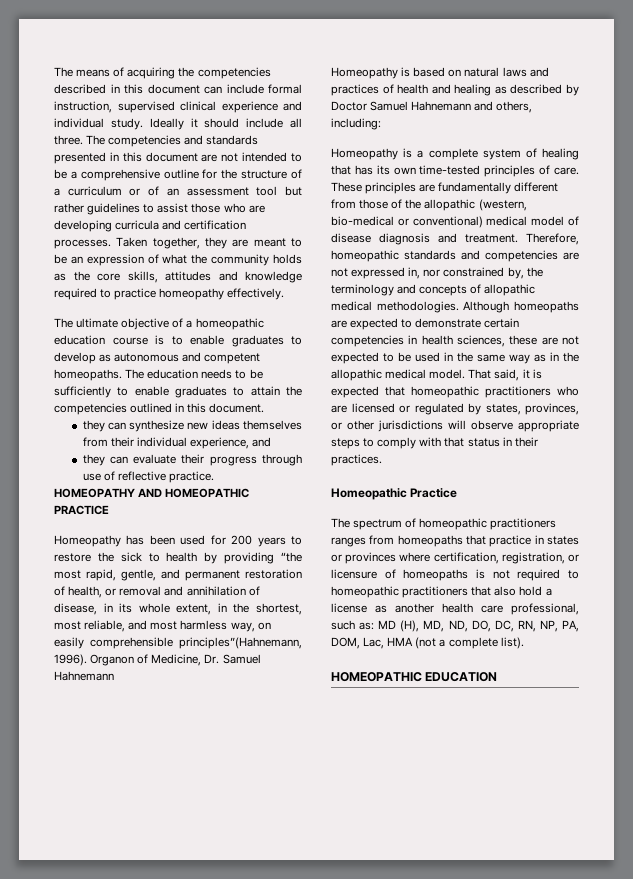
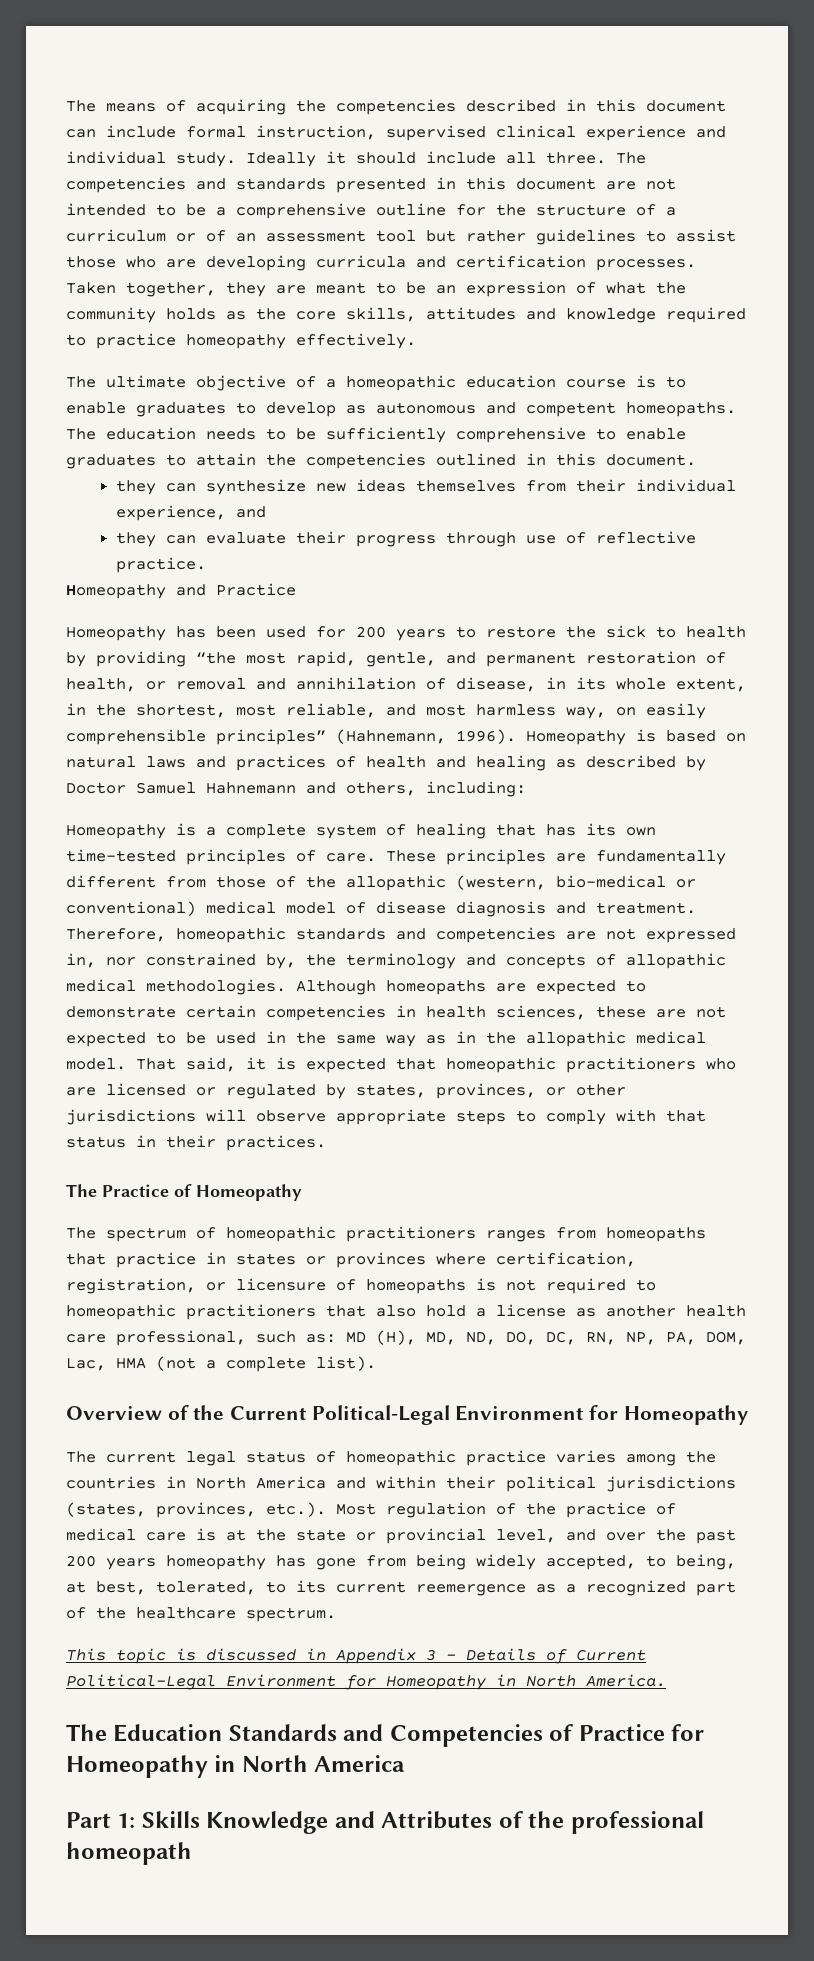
- The education needs to be sufficiently to enable graduates to attain the competencies outlined in this document.
+ The education needs to be sufficiently comprehensive to enable graduates to attain the competencies outlined in this document.
- HOMEOPATHY AND HOMEOPATHIC PRACTICE
+ Homeopathy and Practice
- Homeopathy has been used for 200 years to restore the sick to health by providing “the most rapid, gentle, and permanent restoration of health, or removal and annihilation of disease, in its whole extent, in the shortest, most reliable, and most harmless way, on easily comprehensible principles”(Hahnemann, 1996). Organon of Medicine, Dr. Samuel Hahnemann
- Homeopathy is based on natural laws and practices of health and healing as described by Doctor Samuel Hahnemann and others, including:
+ Homeopathy has been used for 200 years to restore the sick to health by providing “the most rapid, gentle, and permanent restoration of health, or removal and annihilation of disease, in its whole extent, in the shortest, most reliable, and most harmless way, on easily comprehensible principles” (Hahnemann, 1996). Homeopathy is based on natural laws and practices of health and healing as described by Doctor Samuel Hahnemann and others, including:
- Homeopathic Practice
+ The Practice of Homeopathy
- HOMEOPATHIC EDUCATION
+ Overview of the Current Political-Legal Environment for Homeopathy
+ The current legal status of homeopathic practice varies among the countries in North America and within their political jurisdictions (states, provinces, etc.). Most regulation of the practice of medical care is at the state or provincial level, and over the past 200 years homeopathy has gone from being widely accepted, to being, at best, tolerated, to its current reemergence as a recognized part of the healthcare spectrum.
+ This topic is discussed in Appendix 3 – Details of Current Political-Legal Environment for Homeopathy in North America.
+ The Education Standards and Competencies of Practice for Homeopathy in North America
+ Part 1: Skills Knowledge and Attributes of the professional homeopath

